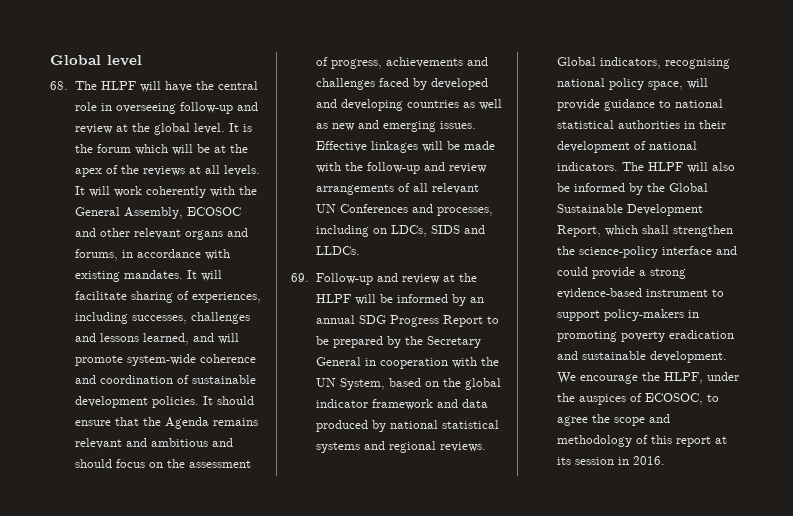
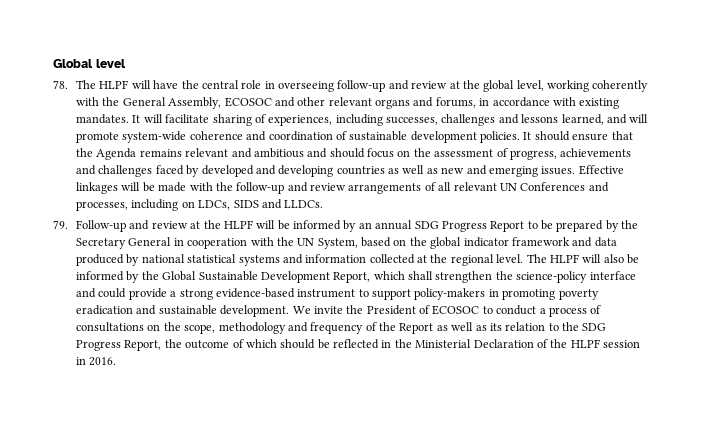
- 68. The HLPF will have the central role in overseeing follow-up and review at the global level. It is the forum which will be at the apex of the reviews at all levels. It will work coherently with the General Assembly, ECOSOC and other relevant organs and forums, in accordance with existing mandates.
+ 78. The HLPF will have the central role in overseeing follow-up and review at the global level, working coherently with the General Assembly, ECOSOC and other relevant organs and forums, in accordance with existing mandates.
- 69. Follow-up and review at the HLPF will be informed by an annual SDG Progress Report to be prepared by the Secretary General in cooperation with the UN System, based on the global indicator framework and data produced by national statistical systems and regional reviews. Global indicators, recognising national policy space, will provide guidance to national statistical authorities in their development of national indicators.
+ 79. Follow-up and review at the HLPF will be informed by an annual SDG Progress Report to be prepared by the Secretary General in cooperation with the UN System, based on the global indicator framework and data produced by national statistical systems and information collected at the regional level.
- We encourage the HLPF, under the auspices of ECOSOC, to agree the scope and methodology of this report at its session in 2016.
+ We invite the President of ECOSOC to conduct a process of consultations on the scope, methodology and frequency of the Report as well as its relation to the SDG Progress Report, the outcome of which should be reflected in the Ministerial Declaration of the HLPF session in 2016.

